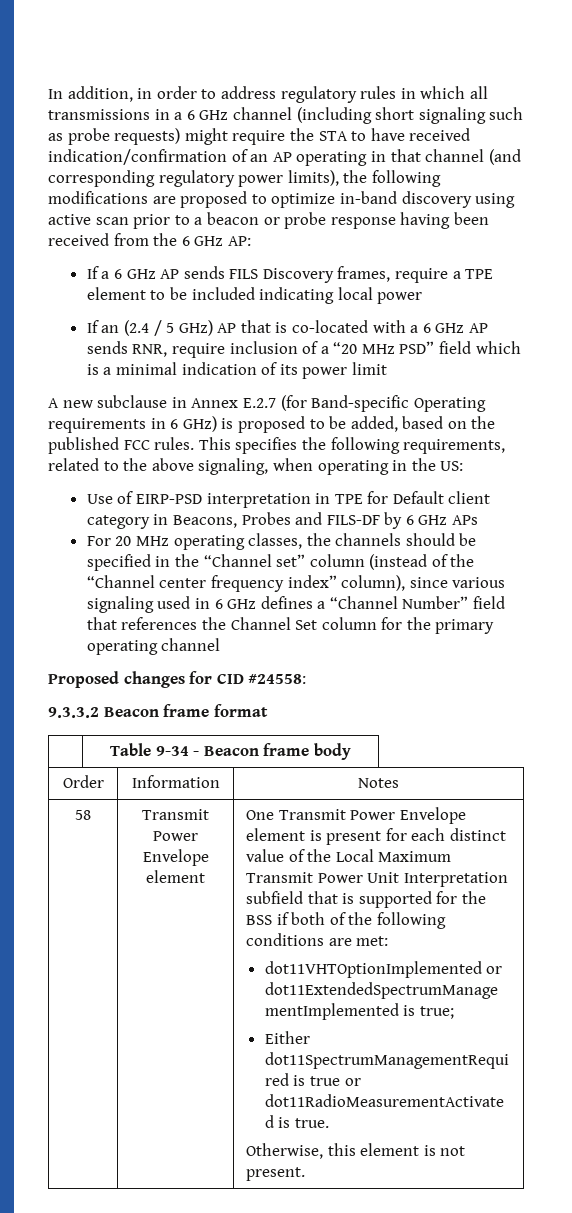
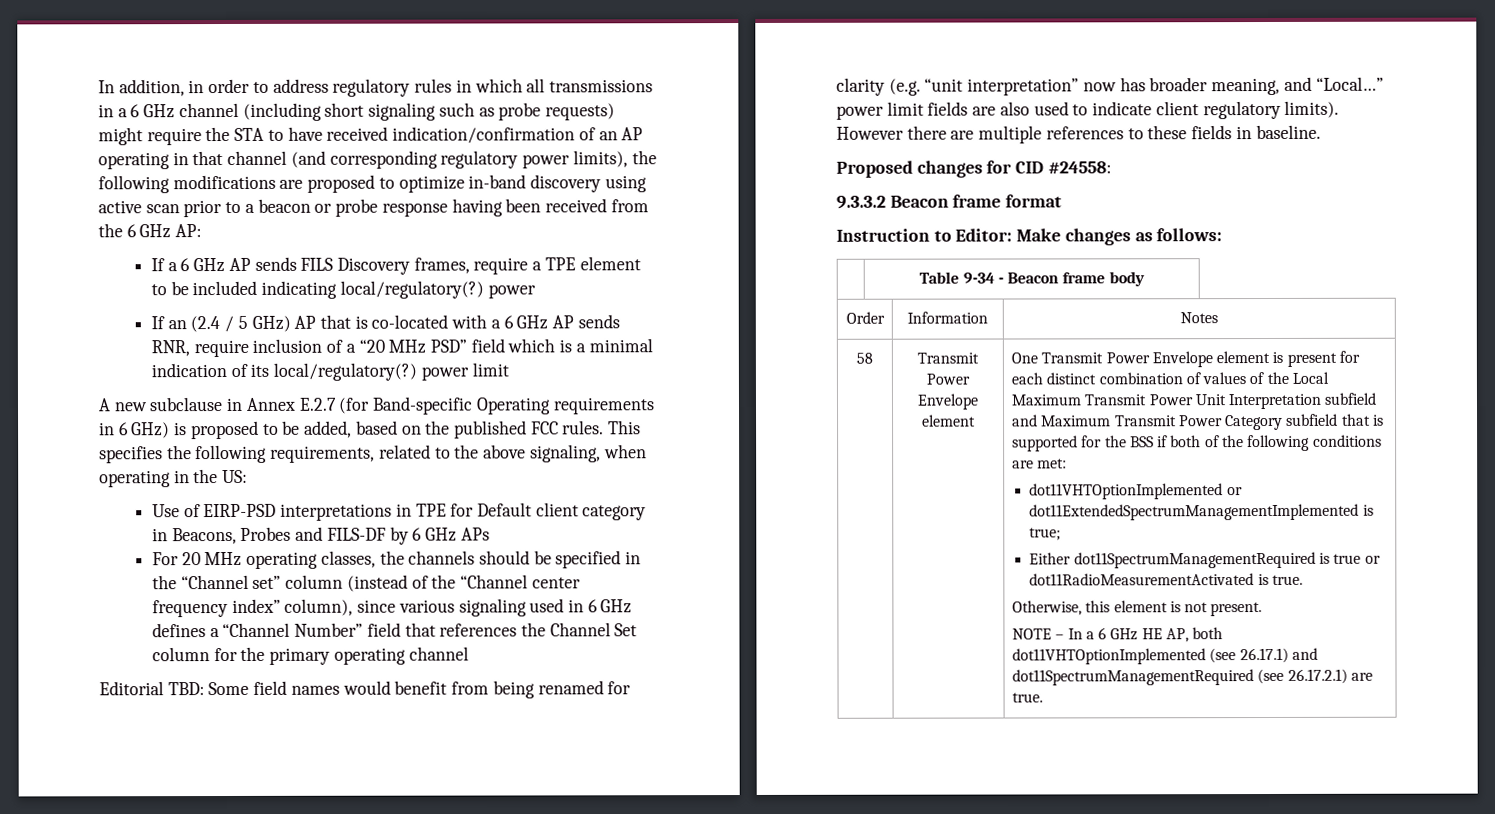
- If a 6 GHz AP sends FILS Discovery frames, require a TPE element to be included indicating local power
+ If a 6 GHz AP sends FILS Discovery frames, require a TPE element to be included indicating local/regulatory(?) power
- If an (2.4 / 5 GHz) AP that is co-located with a 6 GHz AP sends RNR, require inclusion of a “20 MHz PSD” field which is a minimal indication of its power limit
+ If an (2.4 / 5 GHz) AP that is co-located with a 6 GHz AP sends RNR, require inclusion of a “20 MHz PSD” field which is a minimal indication of its local/regulatory(?) power limit
- Use of EIRP-PSD interpretation in TPE for Default client category in Beacons, Probes and FILS-DF by 6 GHz APs
+ Use of EIRP-PSD interpretations in TPE for Default client category in Beacons, Probes and FILS-DF by 6 GHz APs
+ Editorial TBD: Some field names would benefit from being renamed for clarity (e.g. “unit interpretation” now has broader meaning, and “Local…” power limit fields are also used to indicate client regulatory limits). However there are multiple references to these fields in baseline.
+ Instruction to Editor: Make changes as follows:
- One Transmit Power Envelope element is present for each distinct value of the Local Maximum Transmit Power Unit Interpretation subfield that is supported for the BSS if both of the following conditions are met:
+ One Transmit Power Envelope element is present for each distinct combination of values of the Local Maximum Transmit Power Unit Interpretation subfield and Maximum Transmit Power Category subfield that is supported for the BSS if both of the following conditions are met:
+ NOTE – In a 6 GHz HE AP, both dot11VHTOptionImplemented (see 26.17.1) and dot11SpectrumManagementRequired (see 26.17.2.1) are true.

